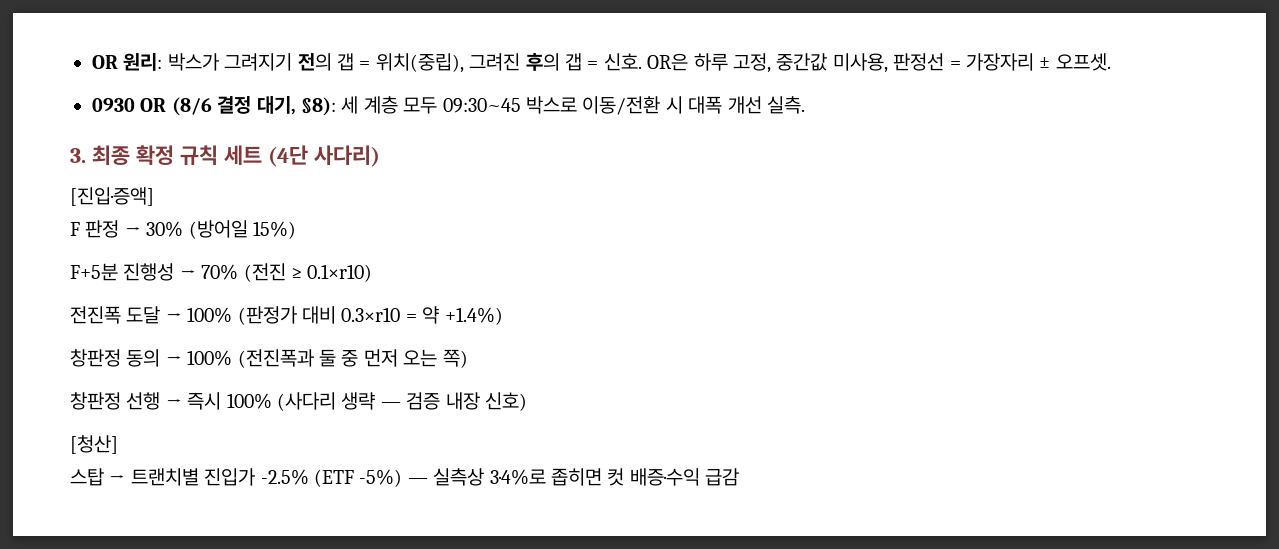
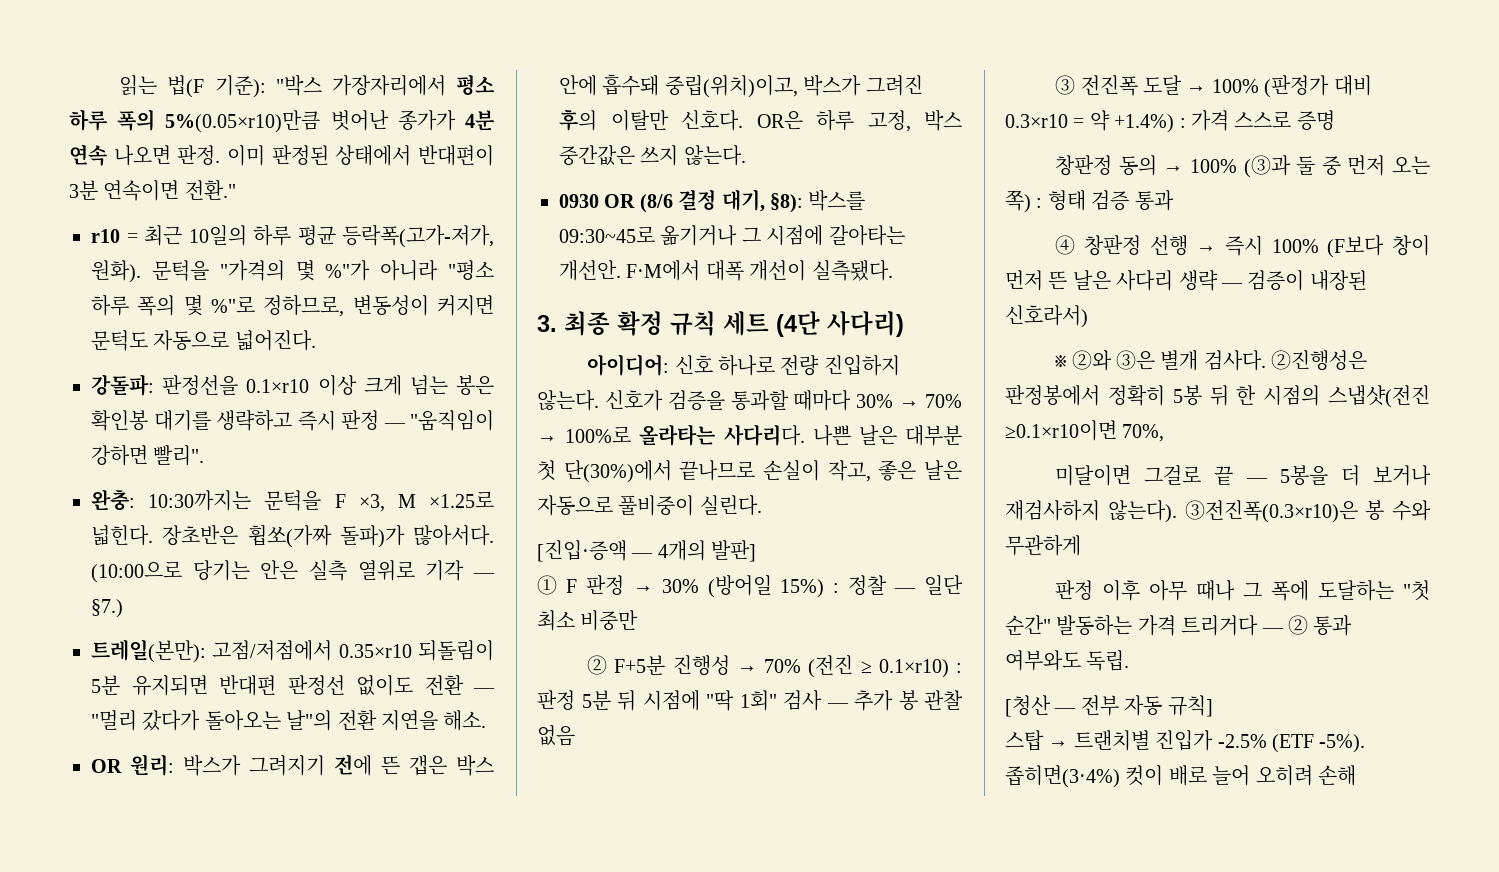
- OR 원리: 박스가 그려지기 전의 갭 = 위치(중립), 그려진 후의 갭 = 신호. OR은 하루 고정, 중간값 미사용, 판정선 = 가장자리 ± 오프셋.
+ 읽는 법(F 기준): "박스 가장자리에서 평소 하루 폭의 5%(0.05×r10)만큼 벗어난 종가가 4분 연속 나오면 판정. 이미 판정된 상태에서 반대편이 3분 연속이면 전환."
+ r10 = 최근 10일의 하루 평균 등락폭(고가-저가, 원화). 문턱을 "가격의 몇 %"가 아니라 "평소 하루 폭의 몇 %"로 정하므로, 변동성이 커지면 문턱도 자동으로 넓어진다.
+ 강돌파: 판정선을 0.1×r10 이상 크게 넘는 봉은 확인봉 대기를 생략하고 즉시 판정 — "움직임이 강하면 빨리".
+ 완충: 10:30까지는 문턱을 F ×3, M ×1.25로 넓힌다. 장초반은 휩쏘(가짜 돌파)가 많아서다. (10:00으로 당기는 안은 실측 열위로 기각 — §7.)
+ 트레일(본만): 고점/저점에서 0.35×r10 되돌림이 5분 유지되면 반대편 판정선 없이도 전환 — "멀리 갔다가 돌아오는 날"의 전환 지연을 해소.
+ OR 원리: 박스가 그려지기 전에 뜬 갭은 박스 안에 흡수돼 중립(위치)이고, 박스가 그려진 후의 이탈만 신호다. OR은 하루 고정, 박스 중간값은 쓰지 않는다.
- 0930 OR (8/6 결정 대기, §8): 세 계층 모두 09:30~45 박스로 이동/전환 시 대폭 개선 실측.
+ 0930 OR (8/6 결정 대기, §8): 박스를 09:30~45로 옮기거나 그 시점에 갈아타는 개선안. F·M에서 대폭 개선이 실측됐다.
- [진입·증액]
- F 판정 → 30% (방어일 15%)
- F+5분 진행성 → 70% (전진 ≥ 0.1×r10)
- 전진폭 도달 → 100% (판정가 대비 0.3×r10 = 약 +1.4%)
+ 아이디어: 신호 하나로 전량 진입하지 않는다. 신호가 검증을 통과할 때마다 30% → 70% → 100%로 올라타는 사다리다. 나쁜 날은 대부분 첫 단(30%)에서 끝나므로 손실이 작고, 좋은 날은 자동으로 풀비중이 실린다.
+ [진입·증액 — 4개의 발판]
+ ① F 판정 → 30% (방어일 15%) : 정찰 — 일단 최소 비중만
+ ② F+5분 진행성 → 70% (전진 ≥ 0.1×r10) : 판정 5분 뒤 시점에 "딱 1회" 검사 — 추가 봉 관찰 없음
+ ③ 전진폭 도달 → 100% (판정가 대비 0.3×r10 = 약 +1.4%) : 가격 스스로 증명
- 창판정 동의 → 100% (전진폭과 둘 중 먼저 오는 쪽)
- 창판정 선행 → 즉시 100% (사다리 생략 — 검증 내장 신호)
- [청산]
+ 창판정 동의 → 100% (③과 둘 중 먼저 오는 쪽) : 형태 검증 통과
+ ④ 창판정 선행 → 즉시 100% (F보다 창이 먼저 뜬 날은 사다리 생략 — 검증이 내장된 신호라서)
+ ※ ②와 ③은 별개 검사다. ②진행성은 판정봉에서 정확히 5봉 뒤 한 시점의 스냅샷(전진 ≥0.1×r10이면 70%,
+ 미달이면 그걸로 끝 — 5봉을 더 보거나 재검사하지 않는다). ③전진폭(0.3×r10)은 봉 수와 무관하게
+ 판정 이후 아무 때나 그 폭에 도달하는 "첫 순간" 발동하는 가격 트리거다 — ② 통과 여부와도 독립.
+ [청산 — 전부 자동 규칙]
- 스탑 → 트랜치별 진입가 -2.5% (ETF -5%) — 실측상 3·4%로 좁히면 컷 배증·수익 급감
+ 스탑 → 트랜치별 진입가 -2.5% (ETF -5%). 좁히면(3·4%) 컷이 배로 늘어 오히려 손해

